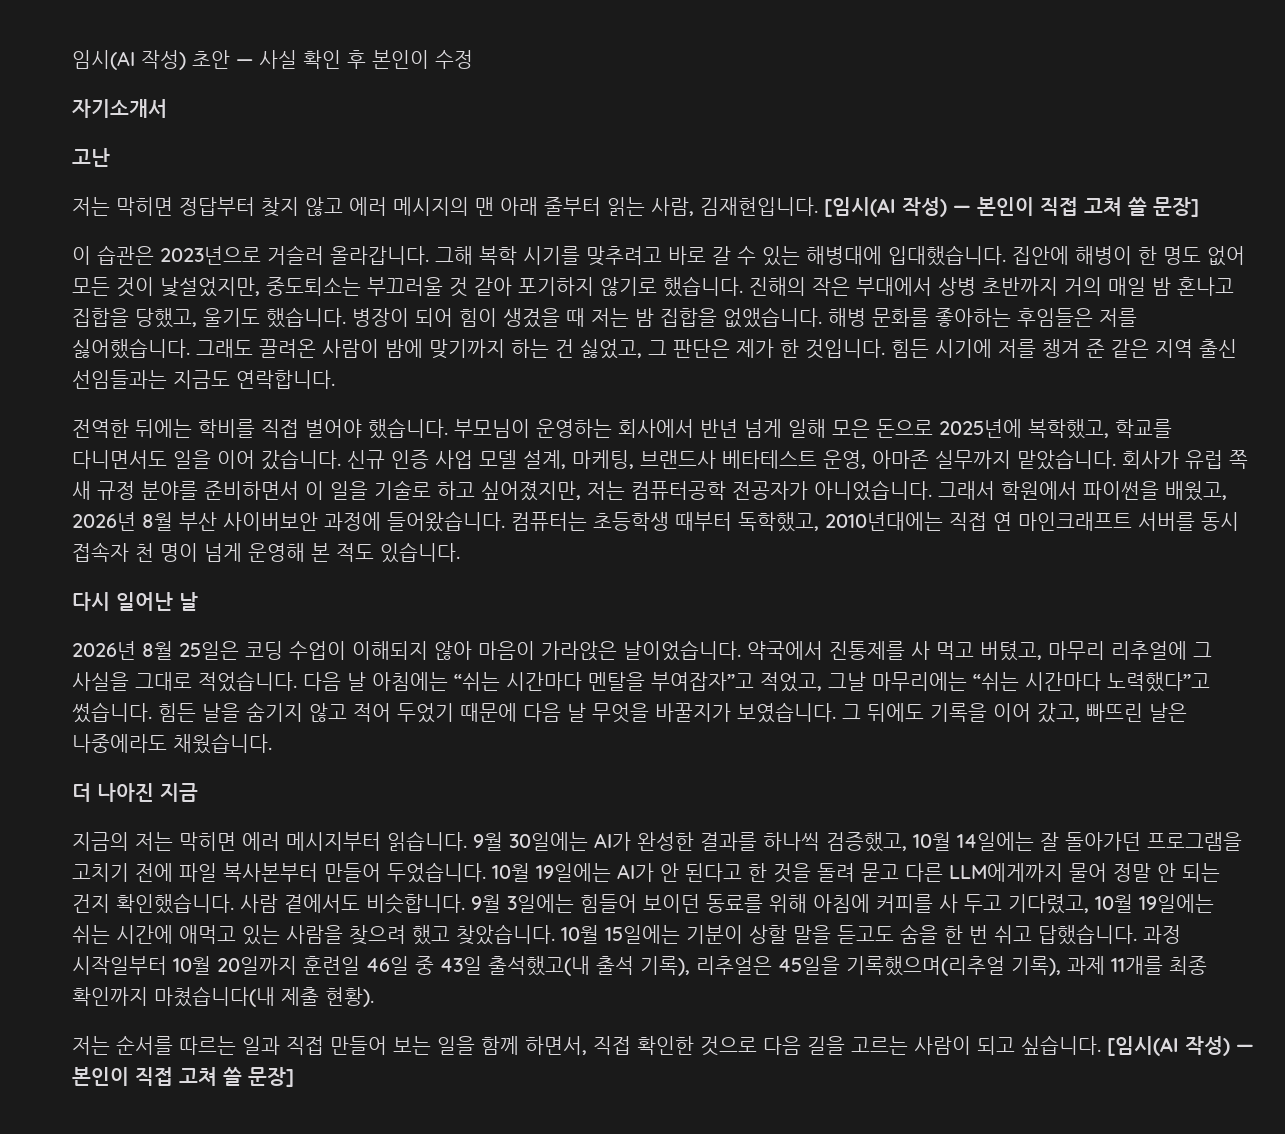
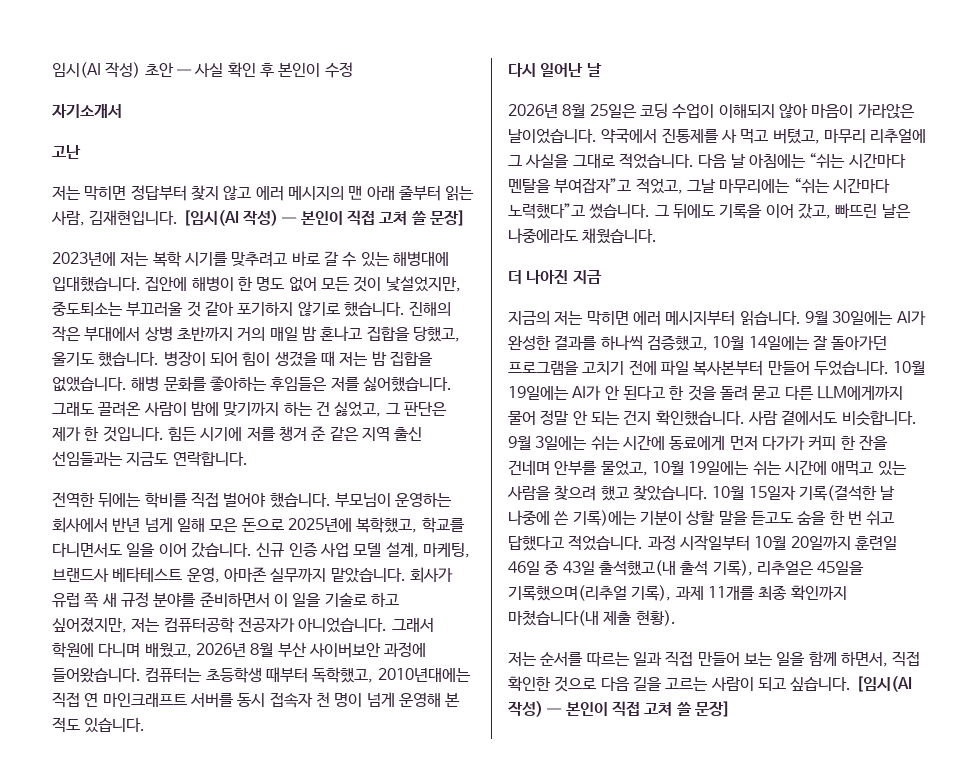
- 이 습관은 2023년으로 거슬러 올라갑니다. 그해 복학 시기를 맞추려고 바로 갈 수 있는 해병대에 입대했습니다.
+ 2023년에 저는 복학 시기를 맞추려고 바로 갈 수 있는 해병대에 입대했습니다.
- 그래서 학원에서 파이썬을 배웠고, 2026년 8월 부산 사이버보안 과정에 들어왔습니다.
+ 그래서 학원에 다니며 배웠고, 2026년 8월 부산 사이버보안 과정에 들어왔습니다.
- 힘든 날을 숨기지 않고 적어 두었기 때문에 다음 날 무엇을 바꿀지가 보였습니다.
- 9월 3일에는 힘들어 보이던 동료를 위해 아침에 커피를 사 두고 기다렸고, 10월 19일에는 쉬는 시간에 애먹고 있는 사람을 찾으려 했고 찾았습니다.
+ 9월 3일에는 쉬는 시간에 동료에게 먼저 다가가 커피 한 잔을 건네며 안부를 물었고, 10월 19일에는 쉬는 시간에 애먹고 있는 사람을 찾으려 했고 찾았습니다.
- 10월 15일에는 기분이 상할 말을 듣고도 숨을 한 번 쉬고 답했습니다.
+ 10월 15일자 기록(결석한 날 나중에 쓴 기록)에는 기분이 상할 말을 듣고도 숨을 한 번 쉬고 답했다고 적었습니다.

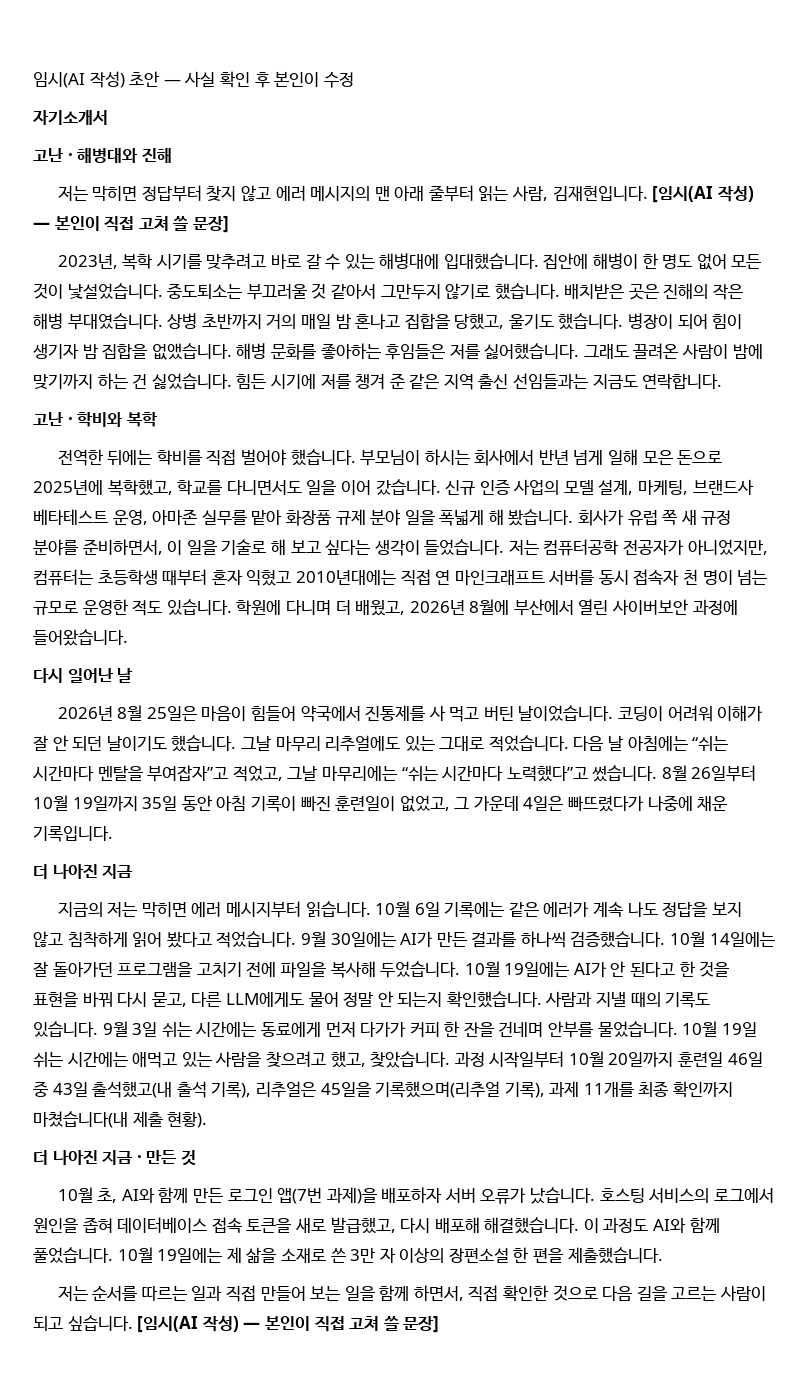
- 고난
+ 고난 · 해병대와 진해
- 2023년에 저는 복학 시기를 맞추려고 바로 갈 수 있는 해병대에 입대했습니다.
+ 2023년, 복학 시기를 맞추려고 바로 갈 수 있는 해병대에 입대했습니다.
- 집안에 해병이 한 명도 없어 모든 것이 낯설었지만, 중도퇴소는 부끄러울 것 같아 포기하지 않기로 했습니다. 진해의 작은 부대에서 상병 초반까지 거의 매일 밤 혼나고 집합을 당했고, 울기도 했습니다.
+ 집안에 해병이 한 명도 없어 모든 것이 낯설었습니다. 중도퇴소는 부끄러울 것 같아서 그만두지 않기로 했습니다. 배치받은 곳은 진해의 작은 해병 부대였습니다. 상병 초반까지 거의 매일 밤 혼나고 집합을 당했고, 울기도 했습니다.
- 병장이 되어 힘이 생겼을 때 저는 밤 집합을 없앴습니다.
+ 병장이 되어 힘이 생기자 밤 집합을 없앴습니다.
- 그래도 끌려온 사람이 밤에 맞기까지 하는 건 싫었고, 그 판단은 제가 한 것입니다.
+ 그래도 끌려온 사람이 밤에 맞기까지 하는 건 싫었습니다.
+ 고난 · 학비와 복학
- 부모님이 운영하는 회사에서 반년 넘게 일해 모은 돈으로 2025년에 복학했고, 학교를 다니면서도 일을 이어 갔습니다.
+ 부모님이 하시는 회사에서 반년 넘게 일해 모은 돈으로 2025년에 복학했고, 학교를 다니면서도 일을 이어 갔습니다.
- 신규 인증 사업 모델 설계, 마케팅, 브랜드사 베타테스트 운영, 아마존 실무까지 맡았습니다.
+ 신규 인증 사업의 모델 설계, 마케팅, 브랜드사 베타테스트 운영, 아마존 실무를 맡아 화장품 규제 분야 일을 폭넓게 해 봤습니다.
- 회사가 유럽 쪽 새 규정 분야를 준비하면서 이 일을 기술로 하고 싶어졌지만, 저는 컴퓨터공학 전공자가 아니었습니다. 그래서 학원에 다니며 배웠고, 2026년 8월 부산 사이버보안 과정에 들어왔습니다. 컴퓨터는 초등학생 때부터 독학했고, 2010년대에는 직접 연 마인크래프트 서버를 동시 접속자 천 명이 넘게 운영해 본 적도 있습니다.
+ 회사가 유럽 쪽 새 규정 분야를 준비하면서, 이 일을 기술로 해 보고 싶다는 생각이 들었습니다. 저는 컴퓨터공학 전공자가 아니었지만, 컴퓨터는 초등학생 때부터 혼자 익혔고 2010년대에는 직접 연 마인크래프트 서버를 동시 접속자 천 명이 넘는 규모로 운영한 적도 있습니다. 학원에 다니며 더 배웠고, 2026년 8월에 부산에서 열린 사이버보안 과정에 들어왔습니다.
- 2026년 8월 25일은 코딩 수업이 이해되지 않아 마음이 가라앉은 날이었습니다. 약국에서 진통제를 사 먹고 버텼고, 마무리 리추얼에 그 사실을 그대로 적었습니다.
+ 2026년 8월 25일은 마음이 힘들어 약국에서 진통제를 사 먹고 버틴 날이었습니다. 코딩이 어려워 이해가 잘 안 되던 날이기도 했습니다. 그날 마무리 리추얼에도 있는 그대로 적었습니다.
- 그 뒤에도 기록을 이어 갔고, 빠뜨린 날은 나중에라도 채웠습니다.
+ 8월 26일부터 10월 19일까지 35일 동안 아침 기록이 빠진 훈련일이 없었고, 그 가운데 4일은 빠뜨렸다가 나중에 채운 기록입니다.
+ 10월 6일 기록에는 같은 에러가 계속 나도 정답을 보지 않고 침착하게 읽어 봤다고 적었습니다.
- 9월 30일에는 AI가 완성한 결과를 하나씩 검증했고, 10월 14일에는 잘 돌아가던 프로그램을 고치기 전에 파일 복사본부터 만들어 두었습니다.
+ 9월 30일에는 AI가 만든 결과를 하나씩 검증했습니다. 10월 14일에는 잘 돌아가던 프로그램을 고치기 전에 파일을 복사해 두었습니다.
- 10월 19일에는 AI가 안 된다고 한 것을 돌려 묻고 다른 LLM에게까지 물어 정말 안 되는 건지 확인했습니다. 사람 곁에서도 비슷합니다. 9월 3일에는 쉬는 시간에 동료에게 먼저 다가가 커피 한 잔을 건네며 안부를 물었고, 10월 19일에는 쉬는 시간에 애먹고 있는 사람을 찾으려 했고 찾았습니다. 10월 15일자 기록(결석한 날 나중에 쓴 기록)에는 기분이 상할 말을 듣고도 숨을 한 번 쉬고 답했다고 적었습니다.
+ 10월 19일에는 AI가 안 된다고 한 것을 표현을 바꿔 다시 묻고, 다른 LLM에게도 물어 정말 안 되는지 확인했습니다. 사람과 지낼 때의 기록도 있습니다. 9월 3일 쉬는 시간에는 동료에게 먼저 다가가 커피 한 잔을 건네며 안부를 물었습니다. 10월 19일 쉬는 시간에는 애먹고 있는 사람을 찾으려고 했고, 찾았습니다.
+ 더 나아진 지금 · 만든 것
+ 10월 초, AI와 함께 만든 로그인 앱(7번 과제)을 배포하자 서버 오류가 났습니다. 호스팅 서비스의 로그에서 원인을 좁혀 데이터베이스 접속 토큰을 새로 발급했고, 다시 배포해 해결했습니다. 이 과정도 AI와 함께 풀었습니다. 10월 19일에는 제 삶을 소재로 쓴 3만 자 이상의 장편소설 한 편을 제출했습니다.

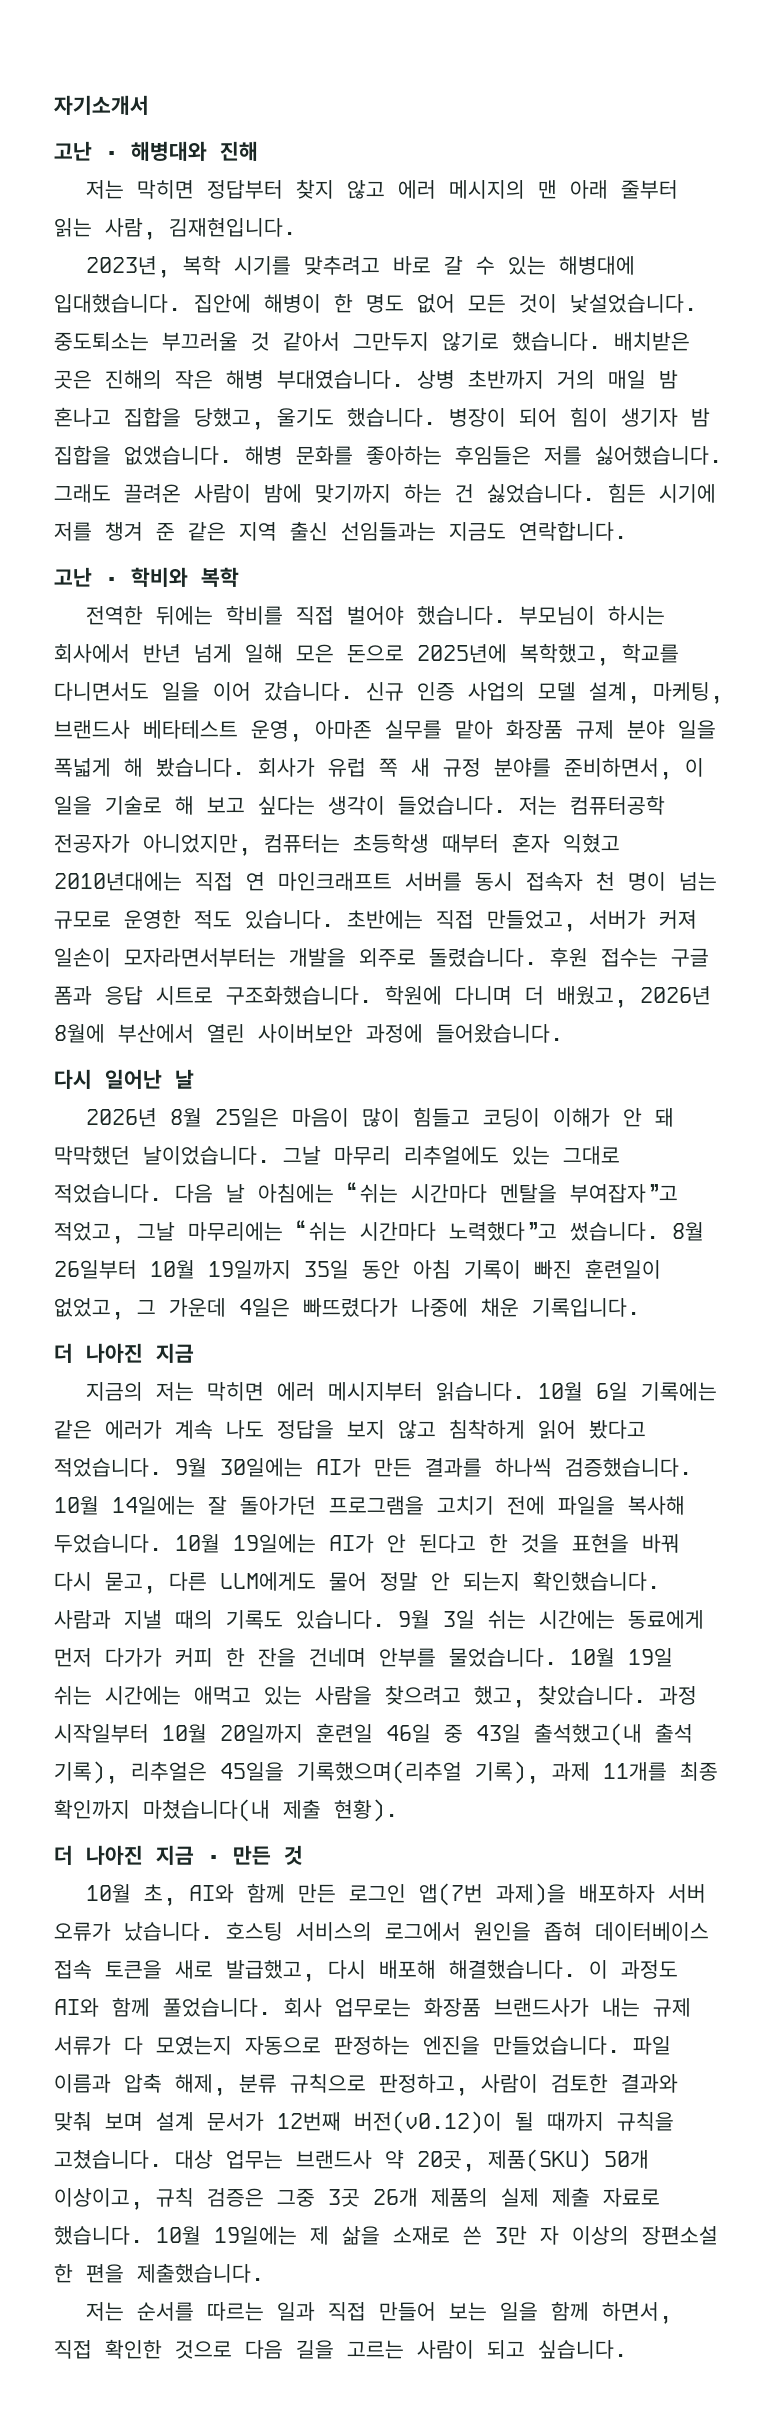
- 임시(AI 작성) 초안 — 사실 확인 후 본인이 수정
- 저는 막히면 정답부터 찾지 않고 에러 메시지의 맨 아래 줄부터 읽는 사람, 김재현입니다. [임시(AI 작성) — 본인이 직접 고쳐 쓸 문장]
+ 저는 막히면 정답부터 찾지 않고 에러 메시지의 맨 아래 줄부터 읽는 사람, 김재현입니다.
+ 초반에는 직접 만들었고, 서버가 커져 일손이 모자라면서부터는 개발을 외주로 돌렸습니다. 후원 접수는 구글 폼과 응답 시트로 구조화했습니다.
- 2026년 8월 25일은 마음이 힘들어 약국에서 진통제를 사 먹고 버틴 날이었습니다. 코딩이 어려워 이해가 잘 안 되던 날이기도 했습니다.
+ 2026년 8월 25일은 마음이 많이 힘들고 코딩이 이해가 안 돼 막막했던 날이었습니다.
+ 회사 업무로는 화장품 브랜드사가 내는 규제 서류가 다 모였는지 자동으로 판정하는 엔진을 만들었습니다. 파일 이름과 압축 해제, 분류 규칙으로 판정하고, 사람이 검토한 결과와 맞춰 보며 설계 문서가 12번째 버전(v0.12)이 될 때까지 규칙을 고쳤습니다. 대상 업무는 브랜드사 약 20곳, 제품(SKU) 50개 이상이고, 규칙 검증은 그중 3곳 26개 제품의 실제 제출 자료로 했습니다.
- 저는 순서를 따르는 일과 직접 만들어 보는 일을 함께 하면서, 직접 확인한 것으로 다음 길을 고르는 사람이 되고 싶습니다. [임시(AI 작성) — 본인이 직접 고쳐 쓸 문장]
+ 저는 순서를 따르는 일과 직접 만들어 보는 일을 함께 하면서, 직접 확인한 것으로 다음 길을 고르는 사람이 되고 싶습니다.

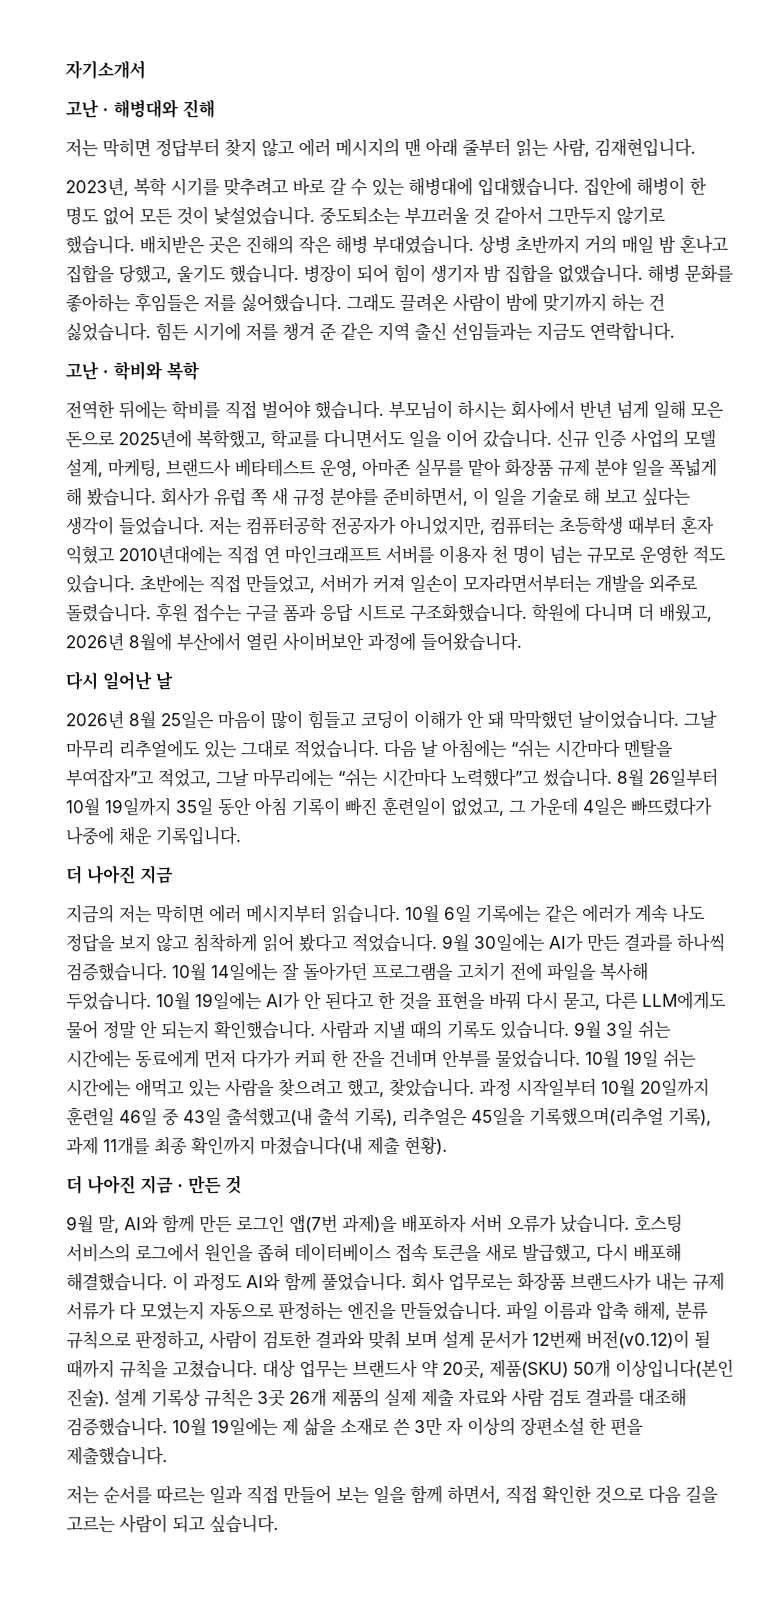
- 저는 컴퓨터공학 전공자가 아니었지만, 컴퓨터는 초등학생 때부터 혼자 익혔고 2010년대에는 직접 연 마인크래프트 서버를 동시 접속자 천 명이 넘는 규모로 운영한 적도 있습니다.
+ 저는 컴퓨터공학 전공자가 아니었지만, 컴퓨터는 초등학생 때부터 혼자 익혔고 2010년대에는 직접 연 마인크래프트 서버를 이용자 천 명이 넘는 규모로 운영한 적도 있습니다.
- 10월 초, AI와 함께 만든 로그인 앱(7번 과제)을 배포하자 서버 오류가 났습니다.
+ 9월 말, AI와 함께 만든 로그인 앱(7번 과제)을 배포하자 서버 오류가 났습니다.
- 대상 업무는 브랜드사 약 20곳, 제품(SKU) 50개 이상이고, 규칙 검증은 그중 3곳 26개 제품의 실제 제출 자료로 했습니다.
+ 대상 업무는 브랜드사 약 20곳, 제품(SKU) 50개 이상입니다(본인 진술). 설계 기록상 규칙은 3곳 26개 제품의 실제 제출 자료와 사람 검토 결과를 대조해 검증했습니다.

